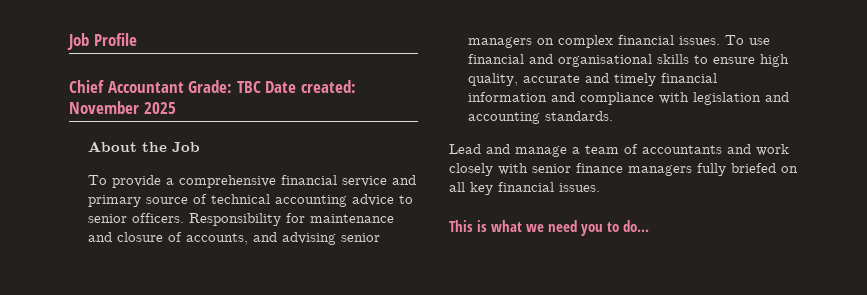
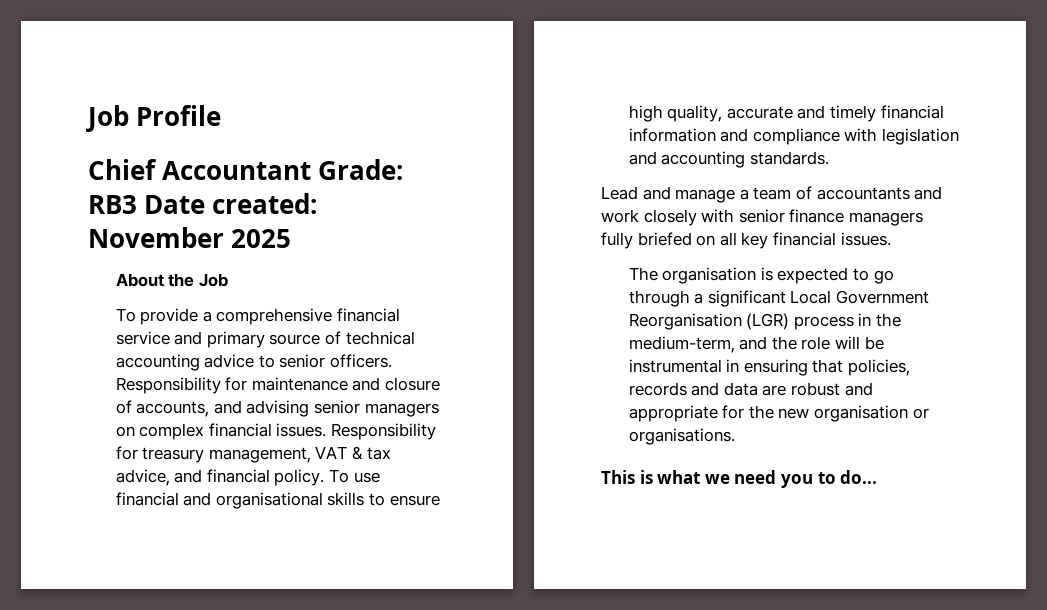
- Chief Accountant Grade: TBC Date created: November 2025
+ Chief Accountant Grade: RB3 Date created: November 2025
+ Responsibility for treasury management, VAT & tax advice, and financial policy.
+ The organisation is expected to go through a significant Local Government Reorganisation (LGR) process in the medium-term, and the role will be instrumental in ensuring that policies, records and data are robust and appropriate for the new organisation or organisations.

